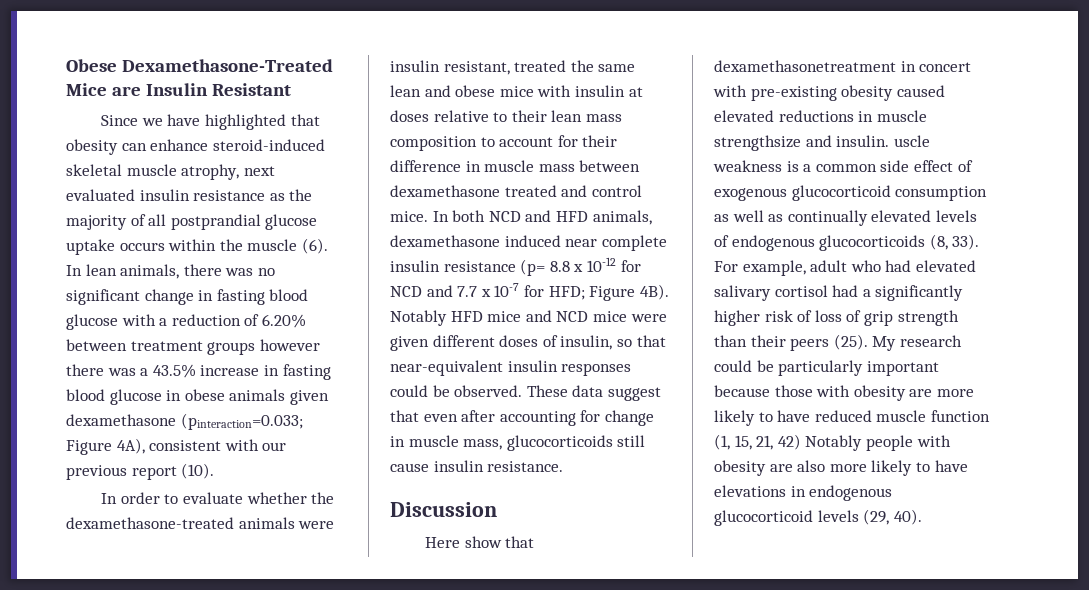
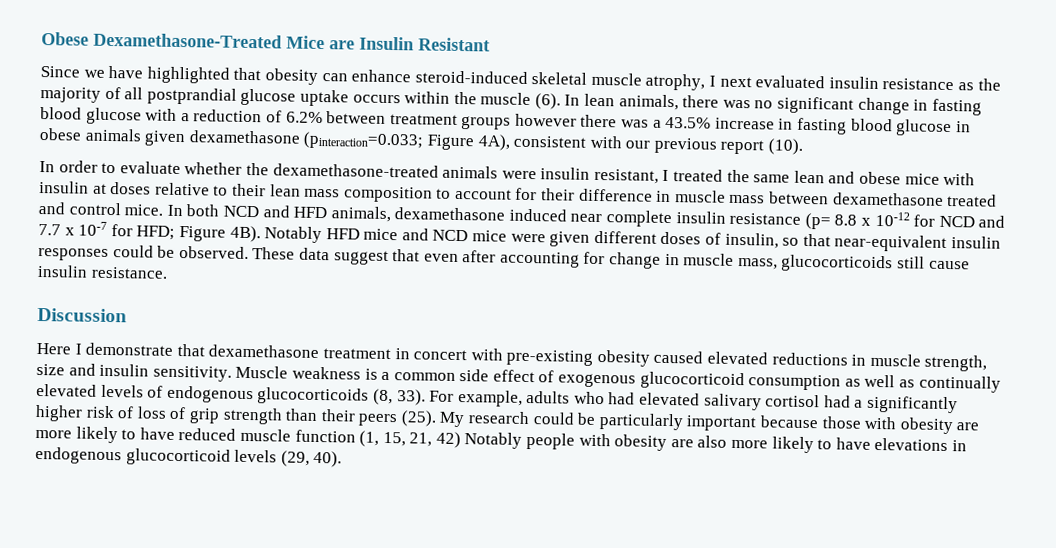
- Since we have highlighted that obesity can enhance steroid-induced skeletal muscle atrophy, next evaluated insulin resistance as the majority of all postprandial glucose uptake occurs within the muscle (6).
+ Since we have highlighted that obesity can enhance steroid-induced skeletal muscle atrophy, I next evaluated insulin resistance as the majority of all postprandial glucose uptake occurs within the muscle (6).
- In lean animals, there was no significant change in fasting blood glucose with a reduction of 6.20% between treatment groups however there was a 43.5% increase in fasting blood glucose in obese animals given dexamethasone (pinteraction=0.033; Figure 4A), consistent with our previous report (10).
+ In lean animals, there was no significant change in fasting blood glucose with a reduction of 6.2% between treatment groups however there was a 43.5% increase in fasting blood glucose in obese animals given dexamethasone (pinteraction=0.033; Figure 4A), consistent with our previous report (10).
- In order to evaluate whether the dexamethasone-treated animals were insulin resistant, treated the same lean and obese mice with insulin at doses relative to their lean mass composition to account for their difference in muscle mass between dexamethasone treated and control mice.
+ In order to evaluate whether the dexamethasone-treated animals were insulin resistant, I treated the same lean and obese mice with insulin at doses relative to their lean mass composition to account for their difference in muscle mass between dexamethasone treated and control mice.
- Here show that dexamethasonetreatment in concert with pre-existing obesity caused elevated reductions in muscle strengthsize and insulin. uscle weakness is a common side effect of exogenous glucocorticoid consumption as well as continually elevated levels of endogenous glucocorticoids (8, 33).
+ Here I demonstrate that dexamethasone treatment in concert with pre-existing obesity caused elevated reductions in muscle strength, size and insulin sensitivity. Muscle weakness is a common side effect of exogenous glucocorticoid consumption as well as continually elevated levels of endogenous glucocorticoids (8, 33).
- For example, adult who had elevated salivary cortisol had a significantly higher risk of loss of grip strength than their peers (25).
+ For example, adults who had elevated salivary cortisol had a significantly higher risk of loss of grip strength than their peers (25).

